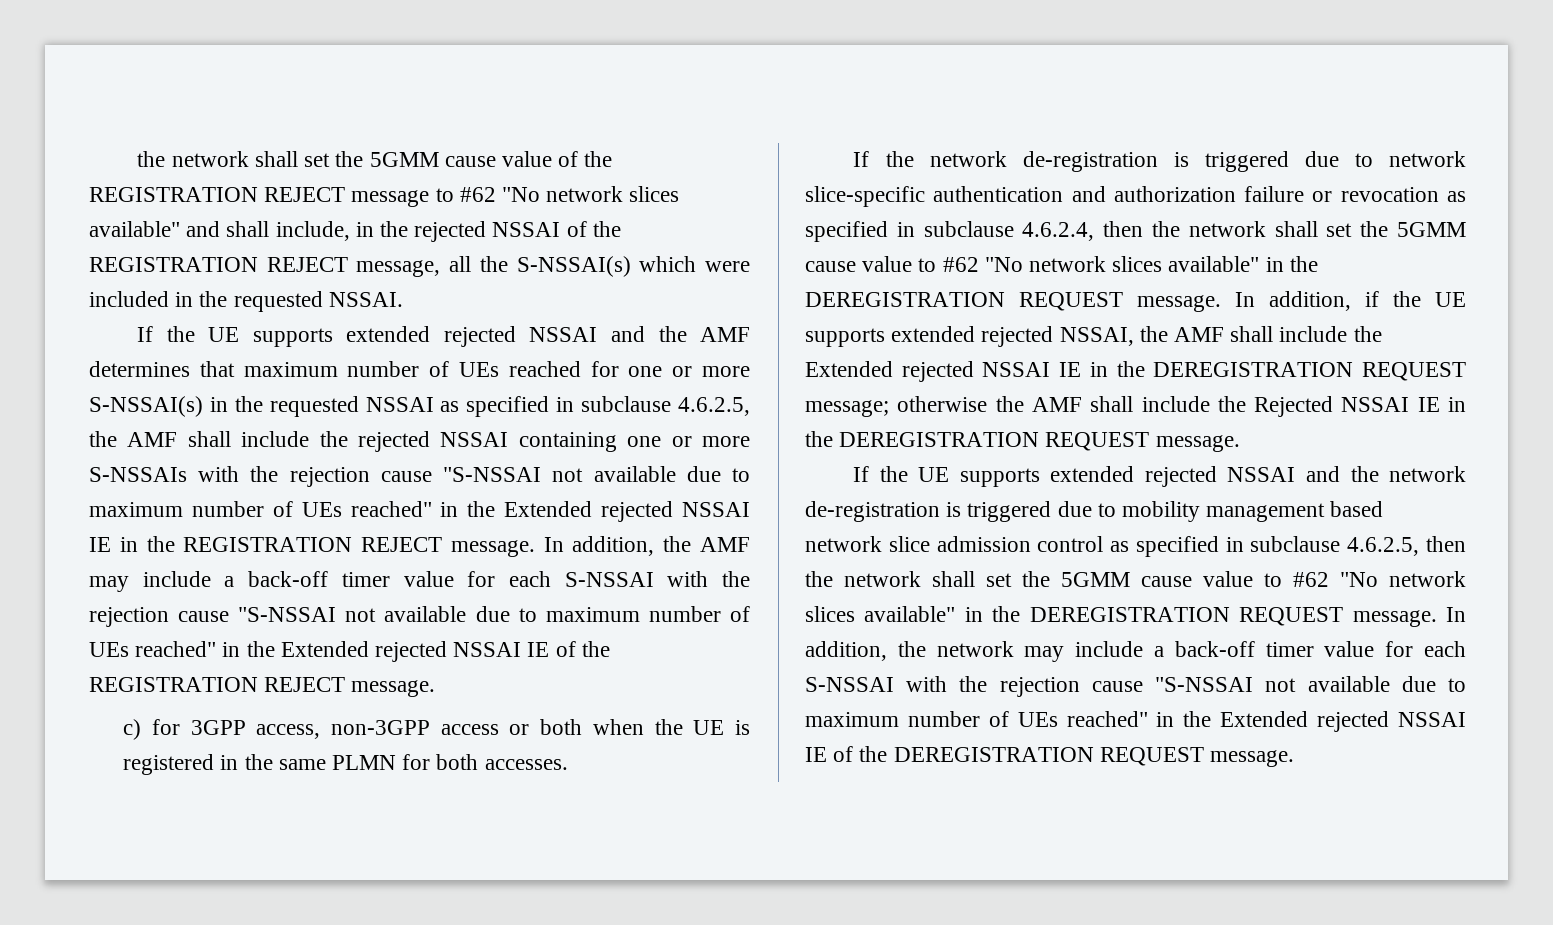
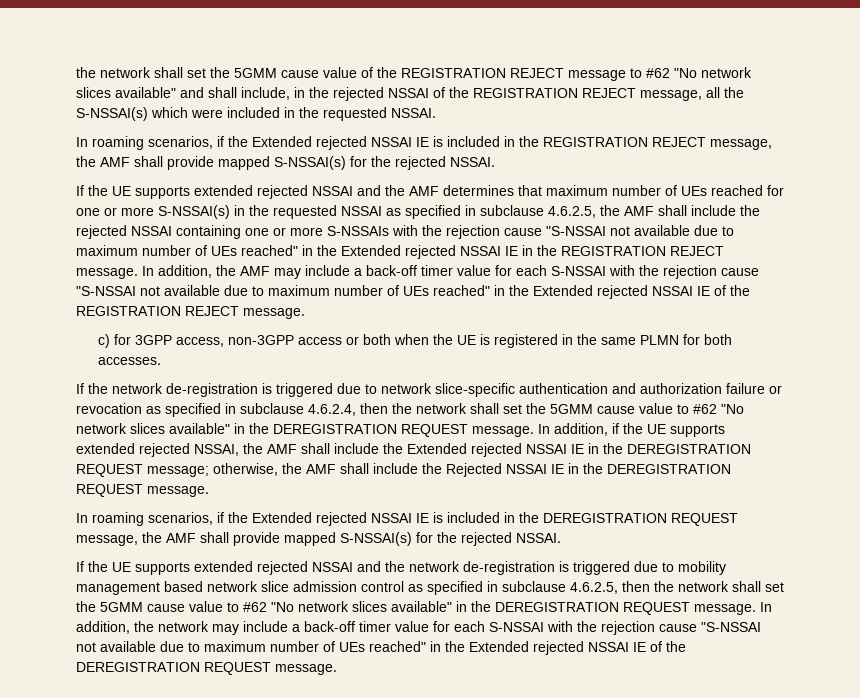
+ In roaming scenarios, if the Extended rejected NSSAI IE is included in the REGISTRATION REJECT message, the AMF shall provide mapped S-NSSAI(s) for the rejected NSSAI.
- In addition, if the UE supports extended rejected NSSAI, the AMF shall include the Extended rejected NSSAI IE in the DEREGISTRATION REQUEST message; otherwise the AMF shall include the Rejected NSSAI IE in the DEREGISTRATION REQUEST message.
+ In addition, if the UE supports extended rejected NSSAI, the AMF shall include the Extended rejected NSSAI IE in the DEREGISTRATION REQUEST message; otherwise, the AMF shall include the Rejected NSSAI IE in the DEREGISTRATION REQUEST message.
+ In roaming scenarios, if the Extended rejected NSSAI IE is included in the DEREGISTRATION REQUEST message, the AMF shall provide mapped S-NSSAI(s) for the rejected NSSAI.

